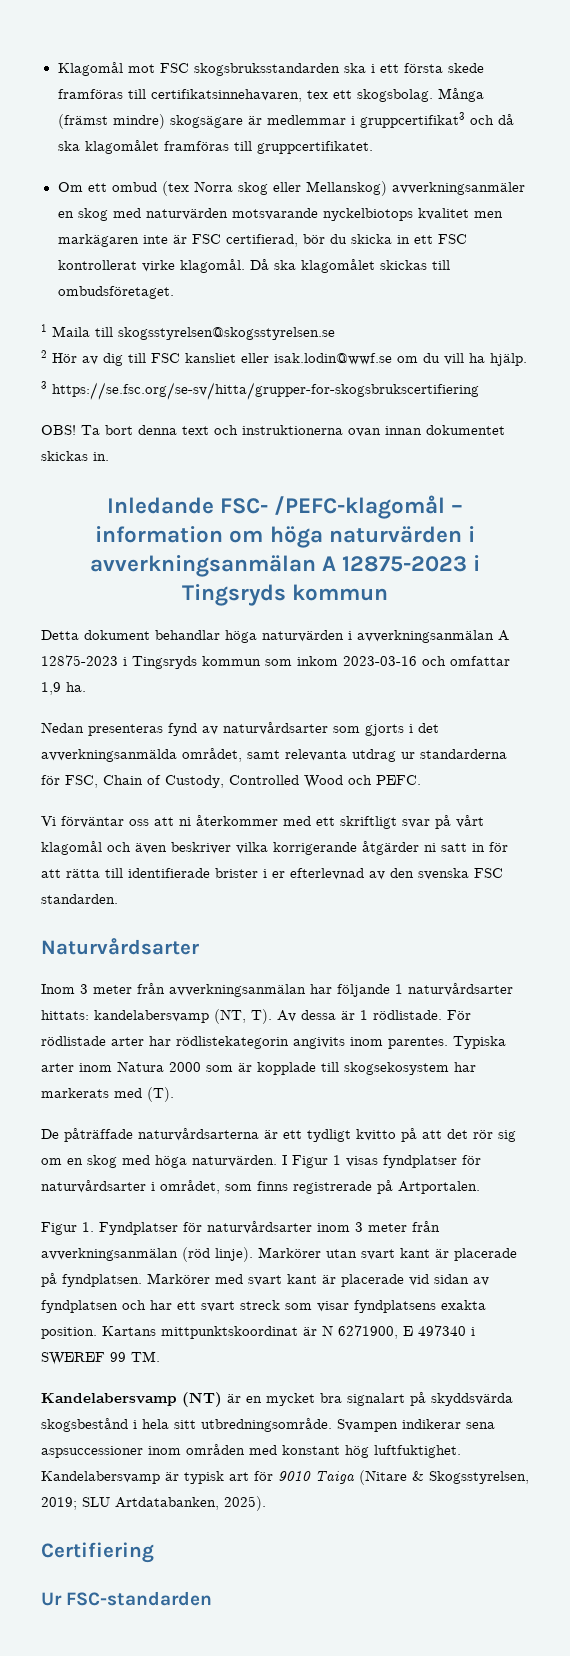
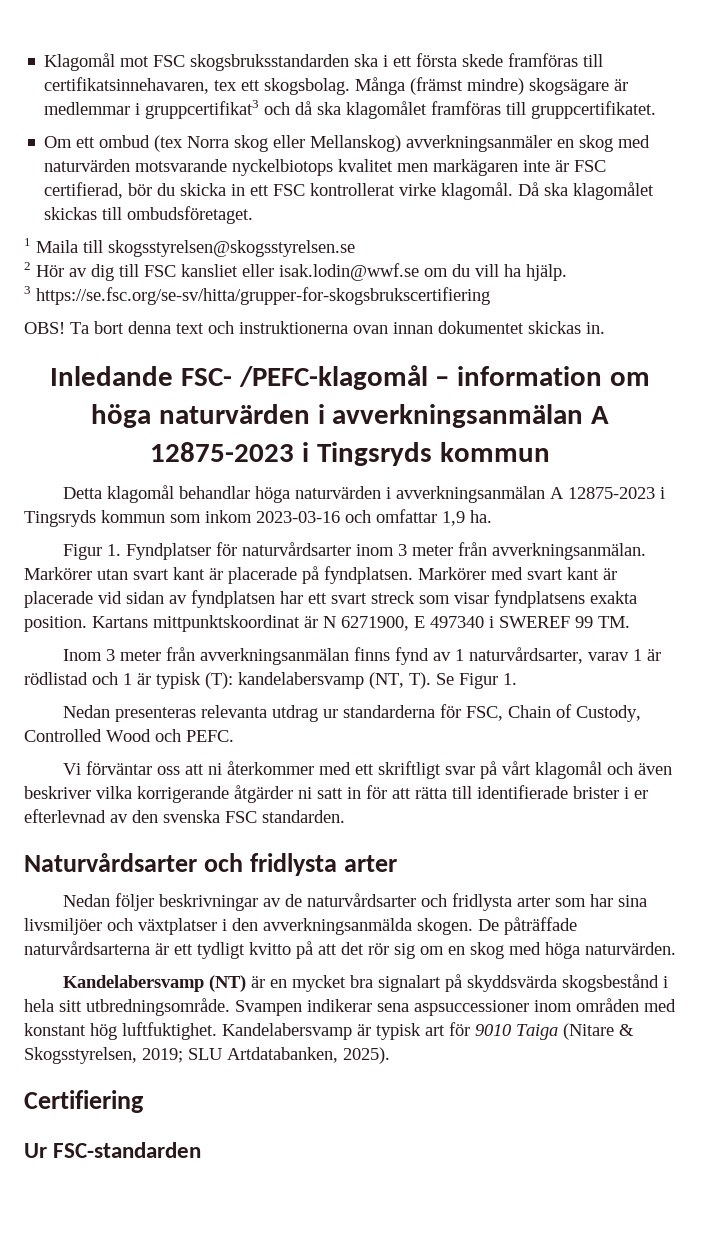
- Detta dokument behandlar höga naturvärden i avverkningsanmälan A 12875-2023 i Tingsryds kommun som inkom 2023-03-16 och omfattar 1,9 ha.
+ Detta klagomål behandlar höga naturvärden i avverkningsanmälan A 12875-2023 i Tingsryds kommun som inkom 2023-03-16 och omfattar 1,9 ha.
- Nedan presenteras fynd av naturvårdsarter som gjorts i det avverkningsanmälda området, samt relevanta utdrag ur standarderna för FSC, Chain of Custody, Controlled Wood och PEFC.
+ Figur 1. Fyndplatser för naturvårdsarter inom 3 meter från avverkningsanmälan. Markörer utan svart kant är placerade på fyndplatsen. Markörer med svart kant är placerade vid sidan av fyndplatsen har ett svart streck som visar fyndplatsens exakta position. Kartans mittpunktskoordinat är N 6271900, E 497340 i SWEREF 99 TM.
+ Inom 3 meter från avverkningsanmälan finns fynd av 1 naturvårdsarter, varav 1 är rödlistad och 1 är typisk (T): kandelabersvamp (NT, T). Se Figur 1.
+ Nedan presenteras relevanta utdrag ur standarderna för FSC, Chain of Custody, Controlled Wood och PEFC.
- Naturvårdsarter
- Inom 3 meter från avverkningsanmälan har följande 1 naturvårdsarter hittats: kandelabersvamp (NT, T). Av dessa är 1 rödlistade. För rödlistade arter har rödlistekategorin angivits inom parentes. Typiska arter inom Natura 2000 som är kopplade till skogsekosystem har markerats med (T).
- De påträffade naturvårdsarterna är ett tydligt kvitto på att det rör sig om en skog med höga naturvärden. I Figur 1 visas fyndplatser för naturvårdsarter i området, som finns registrerade på Artportalen.
- Figur 1. Fyndplatser för naturvårdsarter inom 3 meter från avverkningsanmälan (röd linje). Markörer utan svart kant är placerade på fyndplatsen. Markörer med svart kant är placerade vid sidan av fyndplatsen och har ett svart streck som visar fyndplatsens exakta position. Kartans mittpunktskoordinat är N 6271900, E 497340 i SWEREF 99 TM.
+ Naturvårdsarter och fridlysta arter
+ Nedan följer beskrivningar av de naturvårdsarter och fridlysta arter som har sina livsmiljöer och växtplatser i den avverkningsanmälda skogen. De påträffade naturvårdsarterna är ett tydligt kvitto på att det rör sig om en skog med höga naturvärden.

